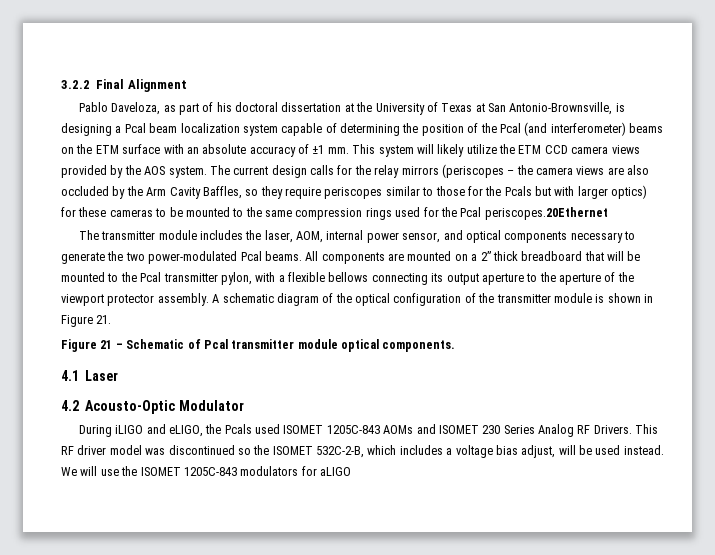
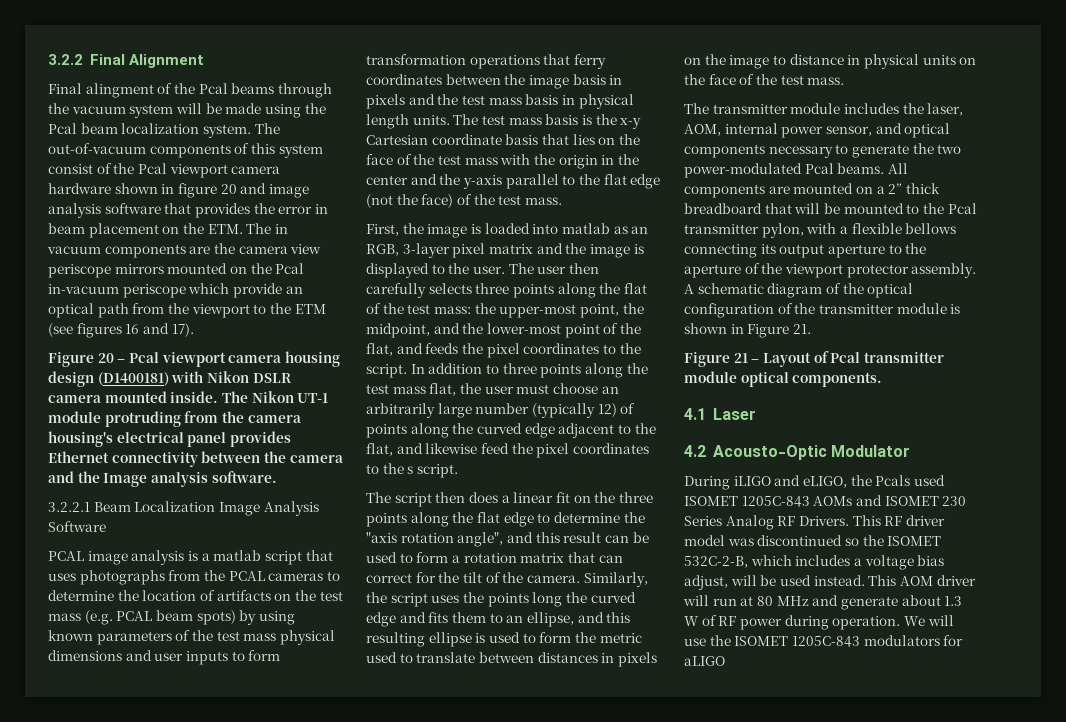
- Pablo Daveloza, as part of his doctoral dissertation at the University of Texas at San Antonio-Brownsville, is designing a Pcal beam localization system capable of determining the position of the Pcal (and interferometer) beams on the ETM surface with an absolute accuracy of ±1 mm. This system will likely utilize the ETM CCD camera views provided by the AOS system. The current design calls for the relay mirrors (periscopes – the camera views are also occluded by the Arm Cavity Baffles, so they require periscopes similar to those for the Pcals but with larger optics) for these cameras to be mounted to the same compression rings used for the Pcal periscopes.20Ethernet
+ Final alingment of the Pcal beams through the vacuum system will be made using the Pcal beam localization system. The out-of-vacuum components of this system consist of the Pcal viewport camera hardware shown in figure 20 and image analysis software that provides the error in beam placement on the ETM. The in vacuum components are the camera view periscope mirrors mounted on the Pcal in-vacuum periscope which provide an optical path from the viewport to the ETM (see figures 16 and 17).
+ Figure 20 – Pcal viewport camera housing design (D1400181) with Nikon DSLR camera mounted inside. The Nikon UT-1 module protruding from the camera housing's electrical panel provides Ethernet connectivity between the camera and the Image analysis software.
+ 3.2.2.1 Beam Localization Image Analysis Software
+ PCAL image analysis is a matlab script that uses photographs from the PCAL cameras to determine the location of artifacts on the test mass (e.g. PCAL beam spots) by using known parameters of the test mass physical dimensions and user inputs to form transformation operations that ferry coordinates between the image basis in pixels and the test mass basis in physical length units. The test mass basis is the x-y Cartesian coordinate basis that lies on the face of the test mass with the origin in the center and the y-axis parallel to the flat edge (not the face) of the test mass.
+ First, the image is loaded into matlab as an RGB, 3-layer pixel matrix and the image is displayed to the user. The user then carefully selects three points along the flat of the test mass: the upper-most point, the midpoint, and the lower-most point of the flat, and feeds the pixel coordinates to the script. In addition to three points along the test mass flat, the user must choose an arbitrarily large number (typically 12) of points along the curved edge adjacent to the flat, and likewise feed the pixel coordinates to the s script.
+ The script then does a linear fit on the three points along the flat edge to determine the "axis rotation angle", and this result can be used to form a rotation matrix that can correct for the tilt of the camera. Similarly, the script uses the points long the curved edge and fits them to an ellipse, and this resulting ellipse is used to form the metric used to translate between distances in pixels on the image to distance in physical units on the face of the test mass.
- Figure 21 – Schematic of Pcal transmitter module optical components.
+ Figure 21 – Layout of Pcal transmitter module optical components.
+ This AOM driver will run at 80 MHz and generate about 1.3 W of RF power during operation.

